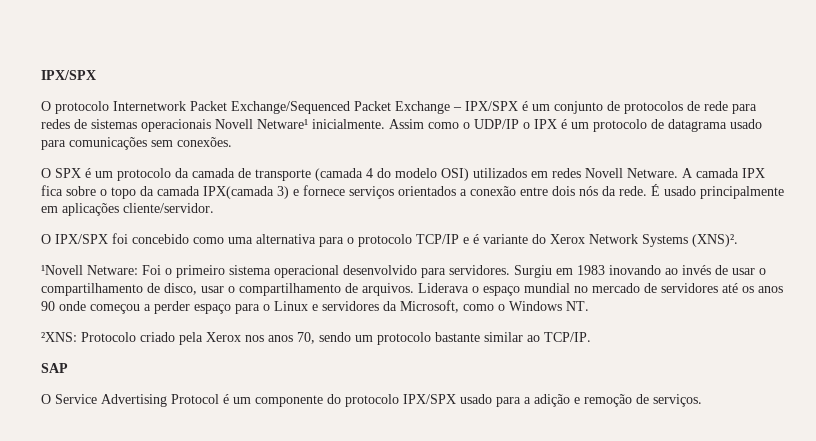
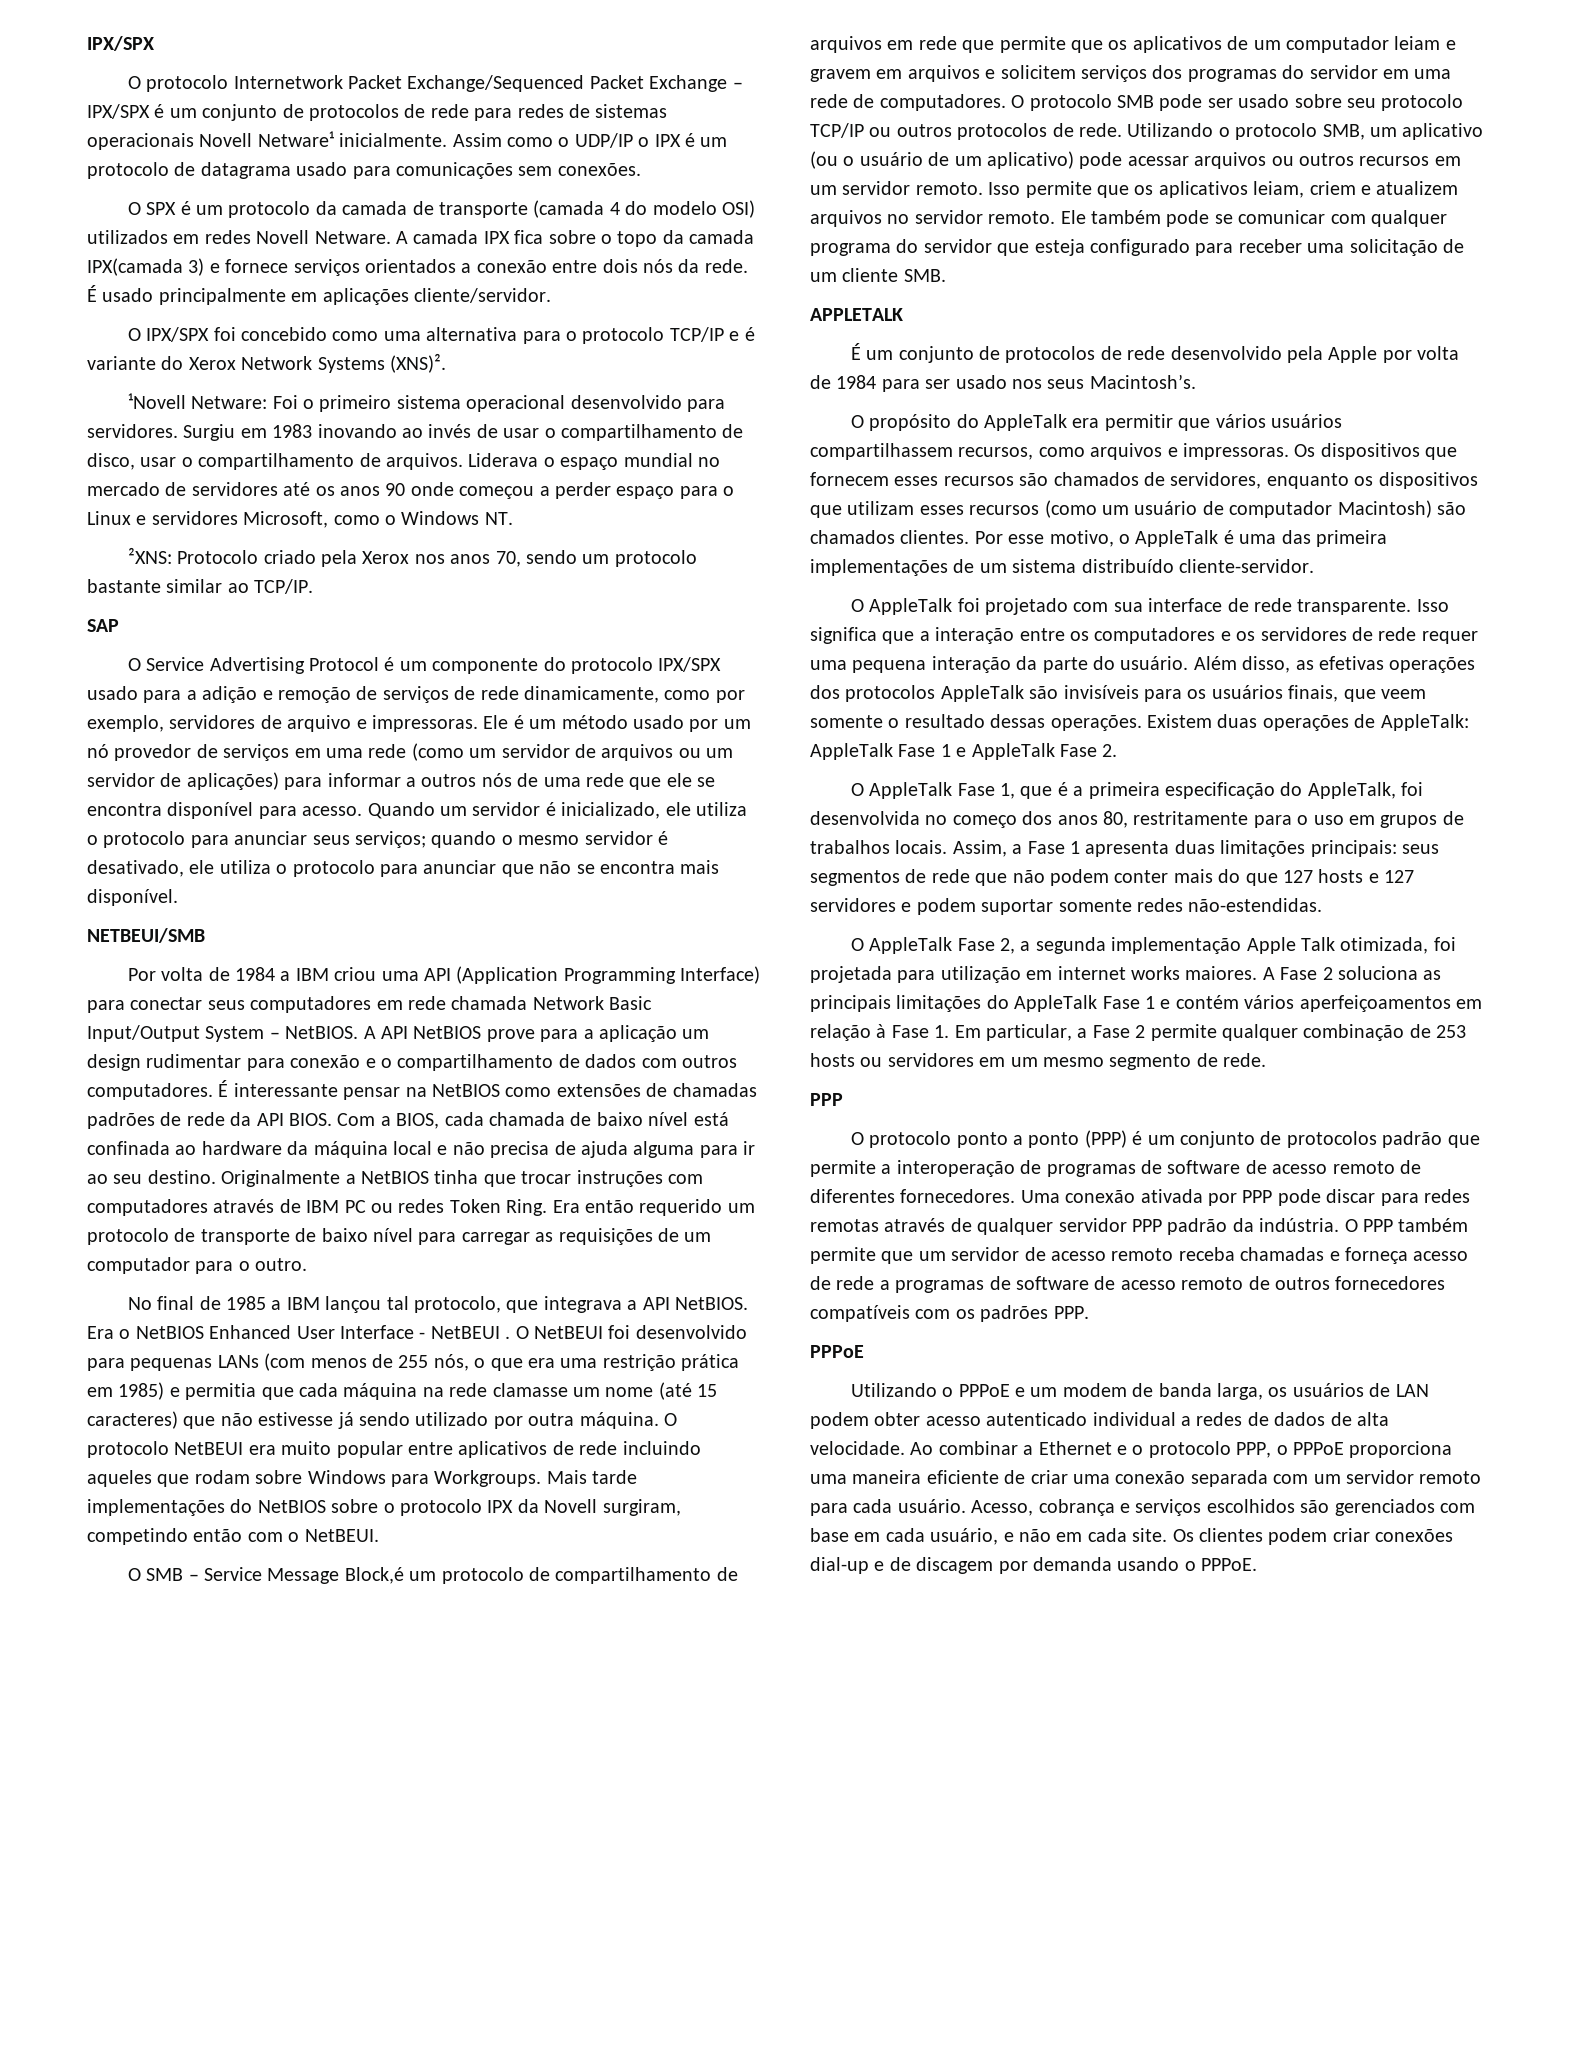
- Liderava o espaço mundial no mercado de servidores até os anos 90 onde começou a perder espaço para o Linux e servidores da Microsoft, como o Windows NT.
+ Liderava o espaço mundial no mercado de servidores até os anos 90 onde começou a perder espaço para o Linux e servidores Microsoft, como o Windows NT.
- O Service Advertising Protocol é um componente do protocolo IPX/SPX usado para a adição e remoção de serviços.
+ O Service Advertising Protocol é um componente do protocolo IPX/SPX usado para a adição e remoção de serviços de rede dinamicamente, como por exemplo, servidores de arquivo e impressoras. Ele é um método usado por um nó provedor de serviços em uma rede (como um servidor de arquivos ou um servidor de aplicações) para informar a outros nós de uma rede que ele se encontra disponível para acesso. Quando um servidor é inicializado, ele utiliza o protocolo para anunciar seus serviços; quando o mesmo servidor é desativado, ele utiliza o protocolo para anunciar que não se encontra mais disponível.
+ NETBEUI/SMB
+ Por volta de 1984 a IBM criou uma API (Application Programming Interface) para conectar seus computadores em rede chamada Network Basic Input/Output System – NetBIOS. A API NetBIOS prove para a aplicação um design rudimentar para conexão e o compartilhamento de dados com outros computadores. É interessante pensar na NetBIOS como extensões de chamadas padrões de rede da API BIOS. Com a BIOS, cada chamada de baixo nível está confinada ao hardware da máquina local e não precisa de ajuda alguma para ir ao seu destino. Originalmente a NetBIOS tinha que trocar instruções com computadores através de IBM PC ou redes Token Ring. Era então requerido um protocolo de transporte de baixo nível para carregar as requisições de um computador para o outro.
+ No final de 1985 a IBM lançou tal protocolo, que integrava a API NetBIOS. Era o NetBIOS Enhanced User Interface - NetBEUI . O NetBEUI foi desenvolvido para pequenas LANs (com menos de 255 nós, o que era uma restrição prática em 1985) e permitia que cada máquina na rede clamasse um nome (até 15 caracteres) que não estivesse já sendo utilizado por outra máquina. O protocolo NetBEUI era muito popular entre aplicativos de rede incluindo aqueles que rodam sobre Windows para Workgroups. Mais tarde implementações do NetBIOS sobre o protocolo IPX da Novell surgiram, competindo então com o NetBEUI.
+ O SMB – Service Message Block,é um protocolo de compartilhamento de arquivos em rede que permite que os aplicativos de um computador leiam e gravem em arquivos e solicitem serviços dos programas do servidor em uma rede de computadores. O protocolo SMB pode ser usado sobre seu protocolo TCP/IP ou outros protocolos de rede. Utilizando o protocolo SMB, um aplicativo (ou o usuário de um aplicativo) pode acessar arquivos ou outros recursos em um servidor remoto. Isso permite que os aplicativos leiam, criem e atualizem arquivos no servidor remoto. Ele também pode se comunicar com qualquer programa do servidor que esteja configurado para receber uma solicitação de um cliente SMB.
+ APPLETALK
+ É um conjunto de protocolos de rede desenvolvido pela Apple por volta de 1984 para ser usado nos seus Macintosh’s.
+ O propósito do AppleTalk era permitir que vários usuários compartilhassem recursos, como arquivos e impressoras. Os dispositivos que fornecem esses recursos são chamados de servidores, enquanto os dispositivos que utilizam esses recursos (como um usuário de computador Macintosh) são chamados clientes. Por esse motivo, o AppleTalk é uma das primeira implementações de um sistema distribuído cliente-servidor.
+ O AppleTalk foi projetado com sua interface de rede transparente. Isso significa que a interação entre os computadores e os servidores de rede requer uma pequena interação da parte do usuário. Além disso, as efetivas operações dos protocolos AppleTalk são invisíveis para os usuários finais, que veem somente o resultado dessas operações. Existem duas operações de AppleTalk: AppleTalk Fase 1 e AppleTalk Fase 2.
+ O AppleTalk Fase 1, que é a primeira especificação do AppleTalk, foi desenvolvida no começo dos anos 80, restritamente para o uso em grupos de trabalhos locais. Assim, a Fase 1 apresenta duas limitações principais: seus segmentos de rede que não podem conter mais do que 127 hosts e 127 servidores e podem suportar somente redes não-estendidas.
+ O AppleTalk Fase 2, a segunda implementação Apple Talk otimizada, foi projetada para utilização em internet works maiores. A Fase 2 soluciona as principais limitações do AppleTalk Fase 1 e contém vários aperfeiçoamentos em relação à Fase 1. Em particular, a Fase 2 permite qualquer combinação de 253 hosts ou servidores em um mesmo segmento de rede.
+ PPP
+ O protocolo ponto a ponto (PPP) é um conjunto de protocolos padrão que permite a interoperação de programas de software de acesso remoto de diferentes fornecedores. Uma conexão ativada por PPP pode discar para redes remotas através de qualquer servidor PPP padrão da indústria. O PPP também permite que um servidor de acesso remoto receba chamadas e forneça acesso de rede a programas de software de acesso remoto de outros fornecedores compatíveis com os padrões PPP.
+ PPPoE
+ Utilizando o PPPoE e um modem de banda larga, os usuários de LAN podem obter acesso autenticado individual a redes de dados de alta velocidade. Ao combinar a Ethernet e o protocolo PPP, o PPPoE proporciona uma maneira eficiente de criar uma conexão separada com um servidor remoto para cada usuário. Acesso, cobrança e serviços escolhidos são gerenciados com base em cada usuário, e não em cada site. Os clientes podem criar conexões dial-up e de discagem por demanda usando o PPPoE.

